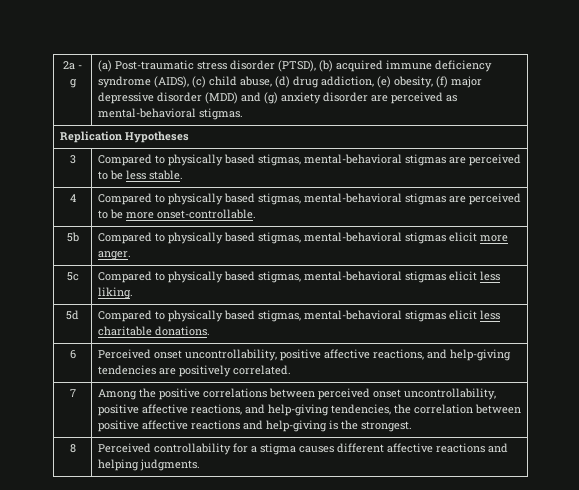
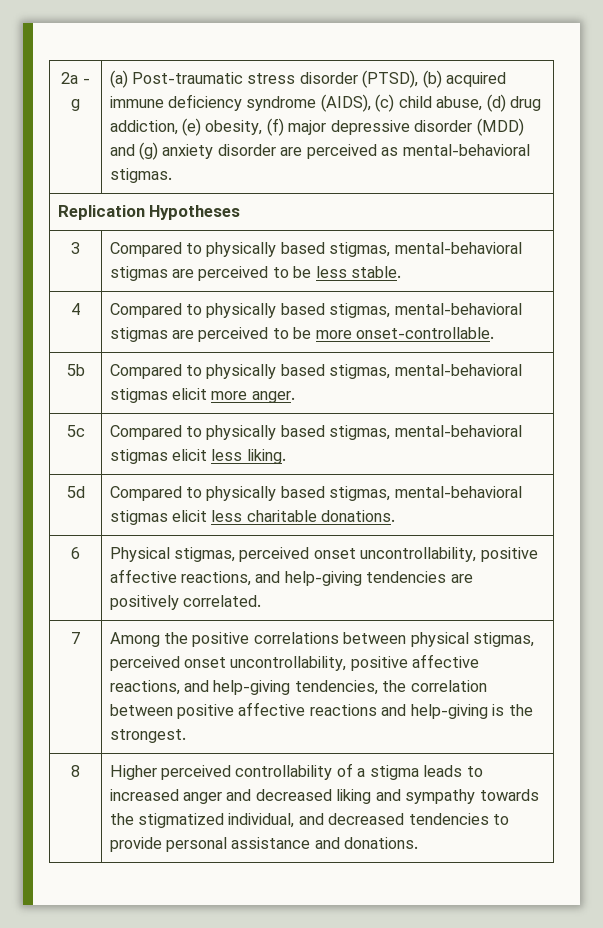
- 6 | Perceived onset uncontrollability, positive affective reactions, and help-giving tendencies are positively correlated.
+ 6 | Physical stigmas, perceived onset uncontrollability, positive affective reactions, and help-giving tendencies are positively correlated.
- 7 | Among the positive correlations between perceived onset uncontrollability, positive affective reactions, and help-giving tendencies, the correlation between positive affective reactions and help-giving is the strongest.
+ 7 | Among the positive correlations between physical stigmas, perceived onset uncontrollability, positive affective reactions, and help-giving tendencies, the correlation between positive affective reactions and help-giving is the strongest.
- 8 | Perceived controllability for a stigma causes different affective reactions and helping judgments.
+ 8 | Higher perceived controllability of a stigma leads to increased anger and decreased liking and sympathy towards the stigmatized individual, and decreased tendencies to provide personal assistance and donations.

